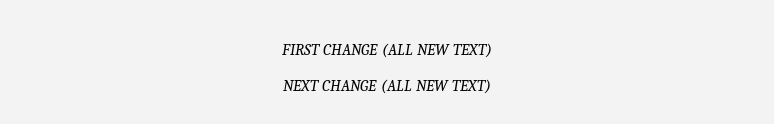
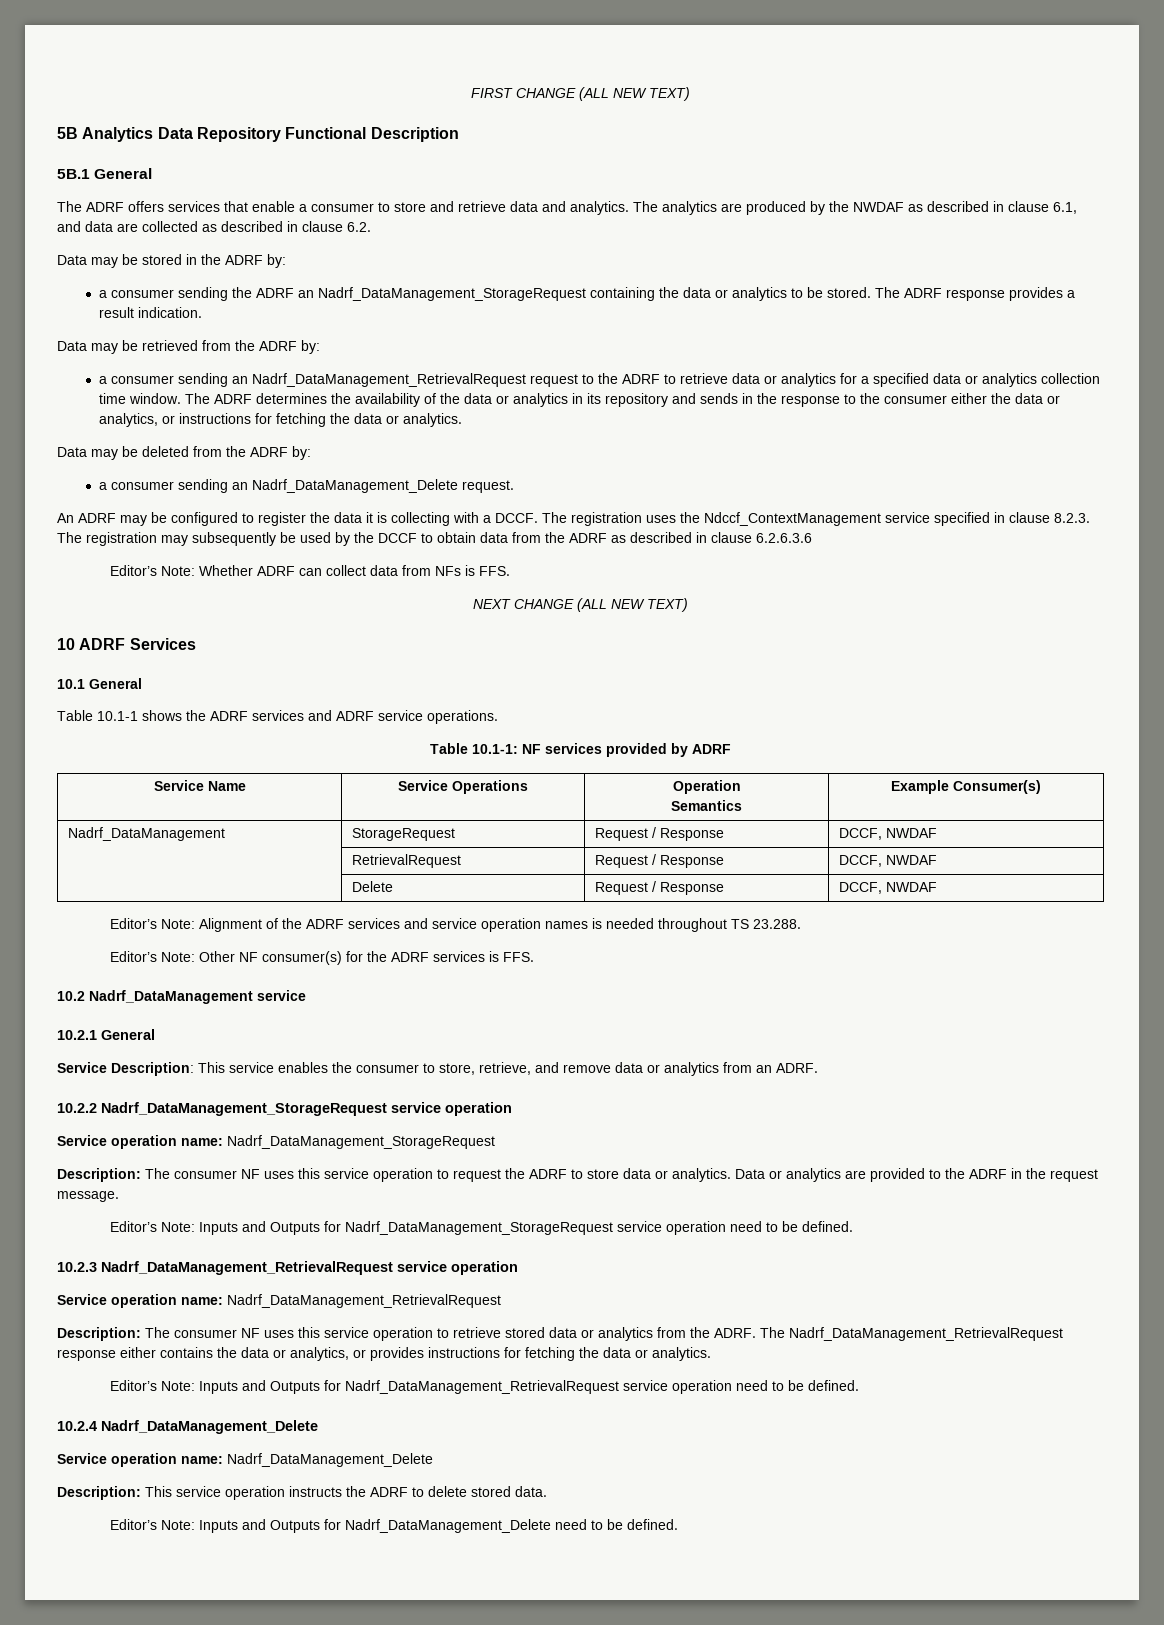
+ 5B Analytics Data Repository Functional Description
+ 5B.1 General
+ The ADRF offers services that enable a consumer to store and retrieve data and analytics. The analytics are produced by the NWDAF as described in clause 6.1, and data are collected as described in clause 6.2.
+ Data may be stored in the ADRF by:
+ a consumer sending the ADRF an Nadrf_DataManagement_StorageRequest containing the data or analytics to be stored. The ADRF response provides a result indication.
+ Data may be retrieved from the ADRF by:
+ a consumer sending an Nadrf_DataManagement_RetrievalRequest request to the ADRF to retrieve data or analytics for a specified data or analytics collection time window. The ADRF determines the availability of the data or analytics in its repository and sends in the response to the consumer either the data or analytics, or instructions for fetching the data or analytics.
+ Data may be deleted from the ADRF by:
+ a consumer sending an Nadrf_DataManagement_Delete request.
+ An ADRF may be configured to register the data it is collecting with a DCCF. The registration uses the Ndccf_ContextManagement service specified in clause 8.2.3. The registration may subsequently be used by the DCCF to obtain data from the ADRF as described in clause 6.2.6.3.6
+ Editor’s Note: Whether ADRF can collect data from NFs is FFS.
+ 10 ADRF Services
+ 10.1 General
+ Table 10.1-1 shows the ADRF services and ADRF service operations.
+ Table 10.1-1: NF services provided by ADRF
+ Service Name | Service Operations | Operation
+ Semantics | Example Consumer(s)
+ Nadrf_DataManagement | StorageRequest | Request / Response | DCCF, NWDAF
+ | RetrievalRequest | Request / Response | DCCF, NWDAF
+ | Delete | Request / Response | DCCF, NWDAF
+ Editor’s Note: Alignment of the ADRF services and service operation names is needed throughout TS 23.288.
+ Editor’s Note: Other NF consumer(s) for the ADRF services is FFS.
+ 10.2 Nadrf_DataManagement service
+ 10.2.1 General
+ Service Description: This service enables the consumer to store, retrieve, and remove data or analytics from an ADRF.
+ 10.2.2 Nadrf_DataManagement_StorageRequest service operation
+ Service operation name: Nadrf_DataManagement_StorageRequest
+ Description: The consumer NF uses this service operation to request the ADRF to store data or analytics. Data or analytics are provided to the ADRF in the request message.
+ Editor’s Note: Inputs and Outputs for Nadrf_DataManagement_StorageRequest service operation need to be defined.
+ 10.2.3 Nadrf_DataManagement_RetrievalRequest service operation
+ Service operation name: Nadrf_DataManagement_RetrievalRequest
+ Description: The consumer NF uses this service operation to retrieve stored data or analytics from the ADRF. The Nadrf_DataManagement_RetrievalRequest response either contains the data or analytics, or provides instructions for fetching the data or analytics.
+ Editor’s Note: Inputs and Outputs for Nadrf_DataManagement_RetrievalRequest service operation need to be defined.
+ 10.2.4 Nadrf_DataManagement_Delete
+ Service operation name: Nadrf_DataManagement_Delete
+ Description: This service operation instructs the ADRF to delete stored data.
+ Editor’s Note: Inputs and Outputs for Nadrf_DataManagement_Delete need to be defined.

